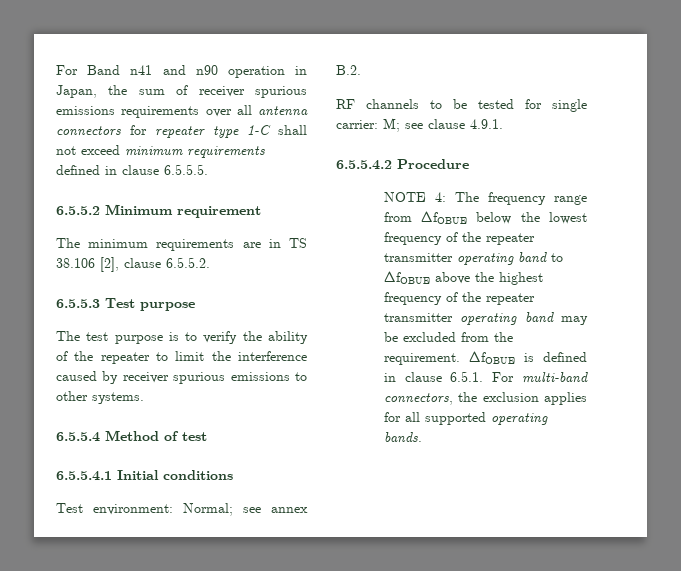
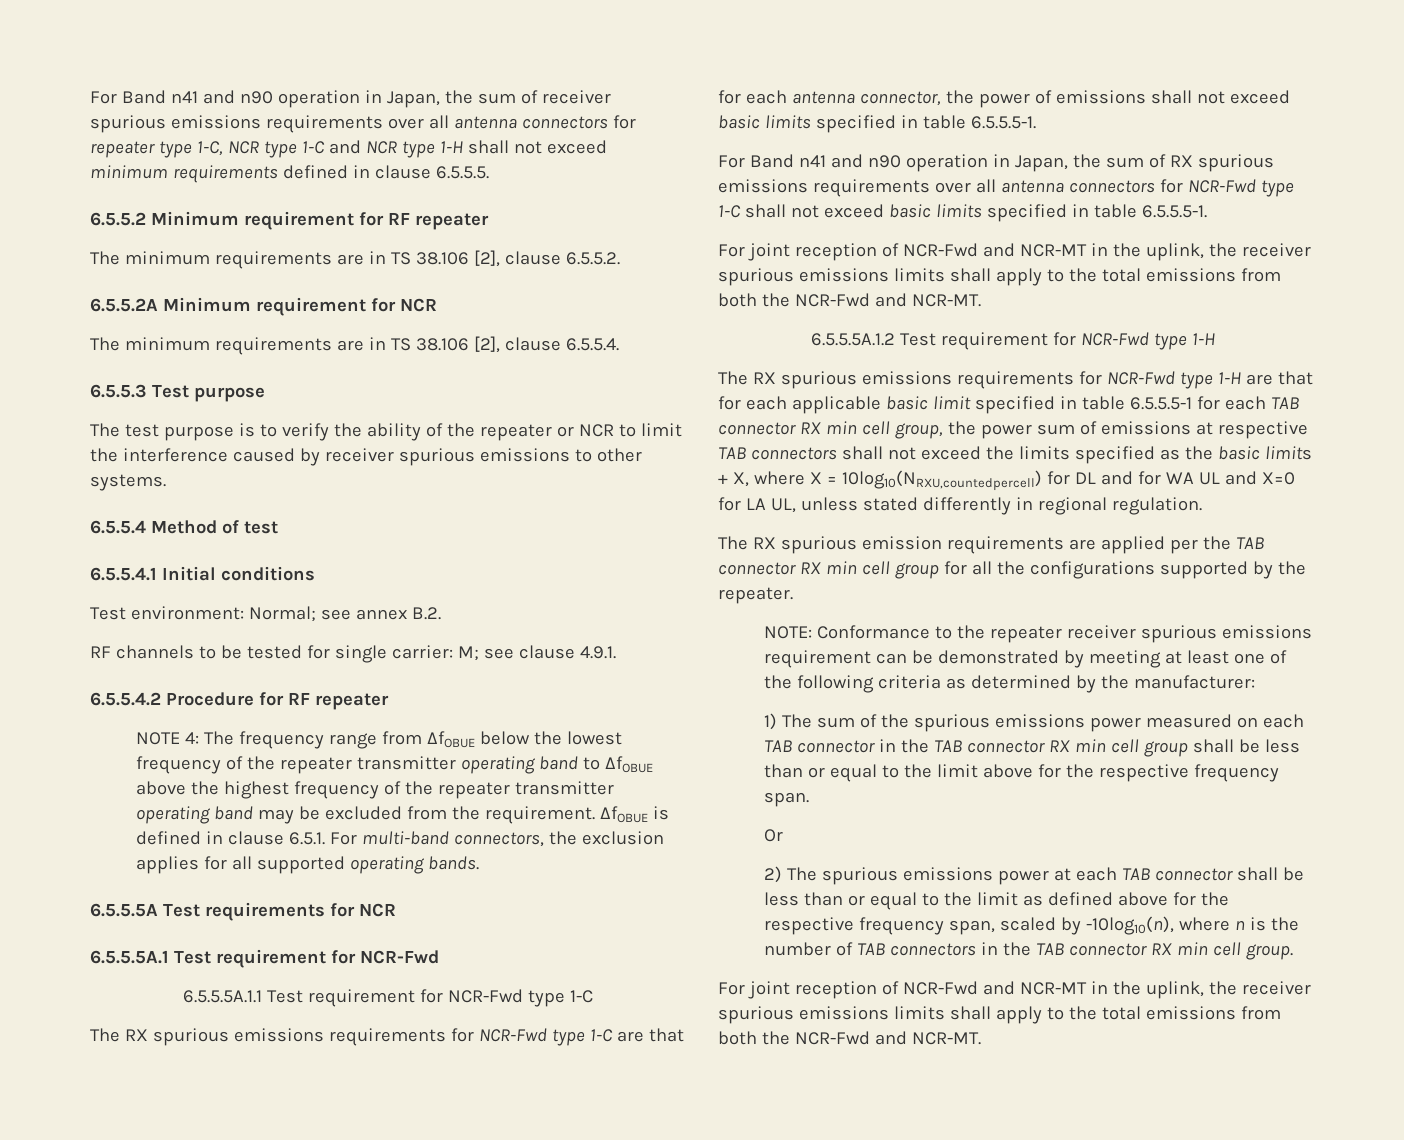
- For Band n41 and n90 operation in Japan, the sum of receiver spurious emissions requirements over all antenna connectors for repeater type 1-C shall not exceed minimum requirements defined in clause 6.5.5.5.
+ For Band n41 and n90 operation in Japan, the sum of receiver spurious emissions requirements over all antenna connectors for repeater type 1-C, NCR type 1-C and NCR type 1-H shall not exceed minimum requirements defined in clause 6.5.5.5.
- 6.5.5.2 Minimum requirement
+ 6.5.5.2 Minimum requirement for RF repeater
+ 6.5.5.2A Minimum requirement for NCR
+ The minimum requirements are in TS 38.106 [2], clause 6.5.5.4.
- The test purpose is to verify the ability of the repeater to limit the interference caused by receiver spurious emissions to other systems.
+ The test purpose is to verify the ability of the repeater or NCR to limit the interference caused by receiver spurious emissions to other systems.
- 6.5.5.4.2 Procedure
+ 6.5.5.4.2 Procedure for RF repeater
+ 6.5.5.5A Test requirements for NCR
+ 6.5.5.5A.1 Test requirement for NCR-Fwd
+ 6.5.5.5A.1.1 Test requirement for NCR-Fwd type 1-C
+ The RX spurious emissions requirements for NCR-Fwd type 1-C are that for each antenna connector, the power of emissions shall not exceed basic limits specified in table 6.5.5.5-1.
+ For Band n41 and n90 operation in Japan, the sum of RX spurious emissions requirements over all antenna connectors for NCR-Fwd type 1-C shall not exceed basic limits specified in table 6.5.5.5-1.
+ For joint reception of NCR-Fwd and NCR-MT in the uplink, the receiver spurious emissions limits shall apply to the total emissions from both the NCR-Fwd and NCR-MT.
+ 6.5.5.5A.1.2 Test requirement for NCR-Fwd type 1-H
+ The RX spurious emissions requirements for NCR-Fwd type 1-H are that for each applicable basic limit specified in table 6.5.5.5-1 for each TAB connector RX min cell group, the power sum of emissions at respective TAB connectors shall not exceed the limits specified as the basic limits + X, where X = 10log10(NRXU,countedpercell) for DL and for WA UL and X=0 for LA UL, unless stated differently in regional regulation.
+ The RX spurious emission requirements are applied per the TAB connector RX min cell group for all the configurations supported by the repeater.
+ NOTE: Conformance to the repeater receiver spurious emissions requirement can be demonstrated by meeting at least one of the following criteria as determined by the manufacturer:
+ 1) The sum of the spurious emissions power measured on each TAB connector in the TAB connector RX min cell group shall be less than or equal to the limit above for the respective frequency span.
+ Or
+ 2) The spurious emissions power at each TAB connector shall be less than or equal to the limit as defined above for the respective frequency span, scaled by -10log10(n), where n is the number of TAB connectors in the TAB connector RX min cell group.
+ For joint reception of NCR-Fwd and NCR-MT in the uplink, the receiver spurious emissions limits shall apply to the total emissions from both the NCR-Fwd and NCR-MT.

